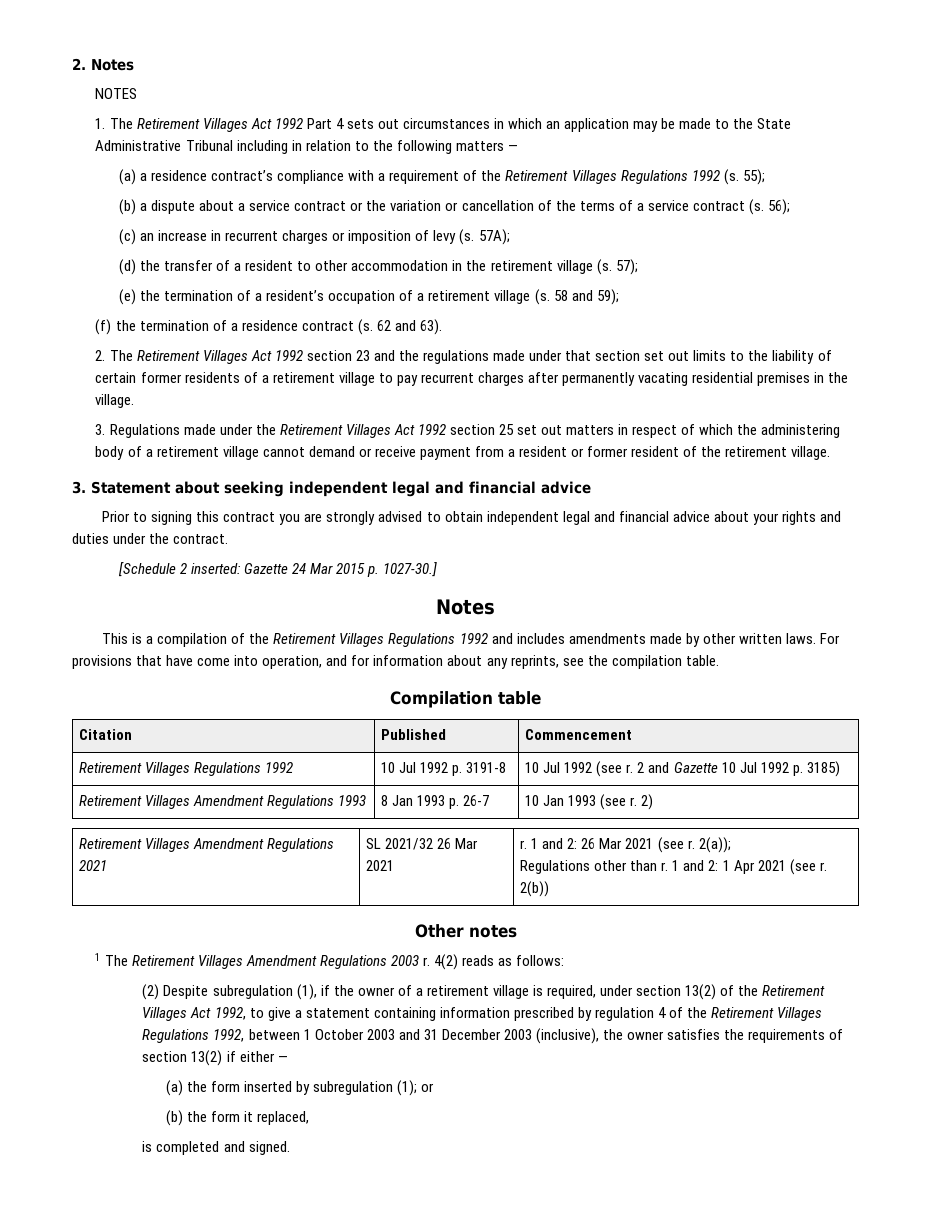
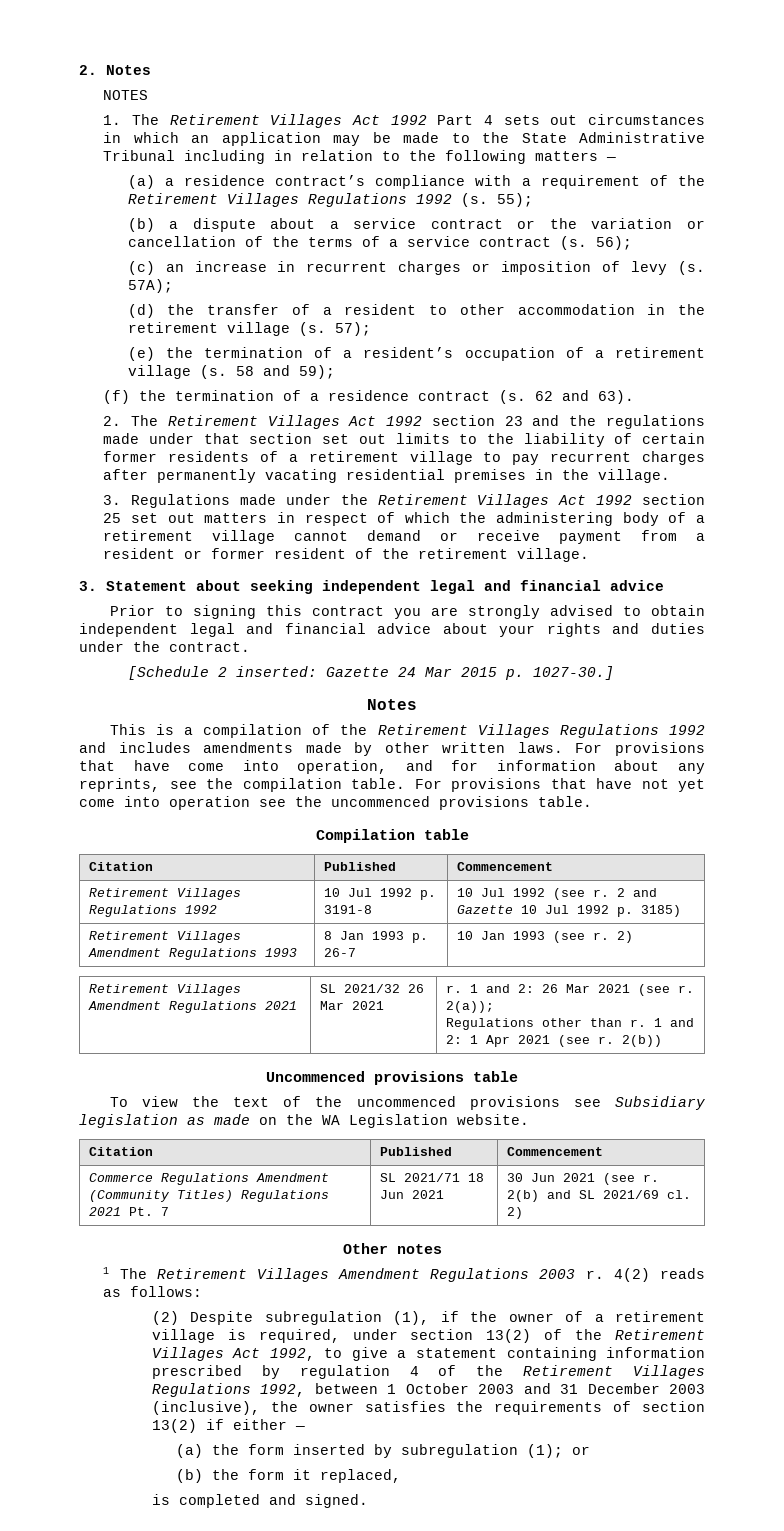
+ For provisions that have not yet come into operation see the uncommenced provisions table.
+ Uncommenced provisions table
+ To view the text of the uncommenced provisions see Subsidiary legislation as made on the WA Legislation website.
+ Citation | Published | Commencement
+ Commerce Regulations Amendment (Community Titles) Regulations 2021 Pt. 7 | SL 2021/71 18 Jun 2021 | 30 Jun 2021 (see r. 2(b) and SL 2021/69 cl. 2)

